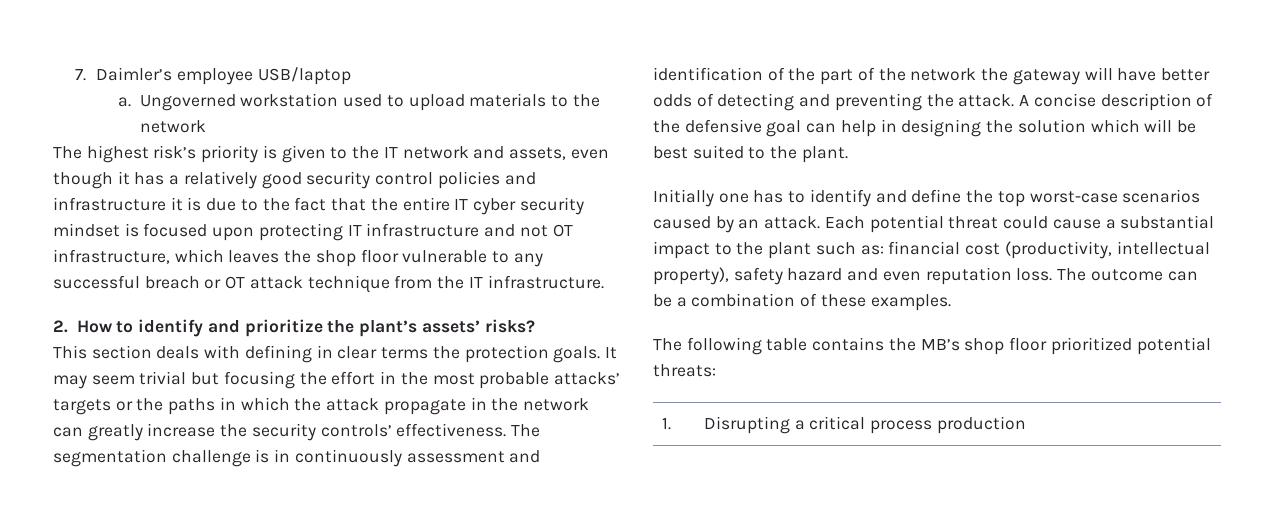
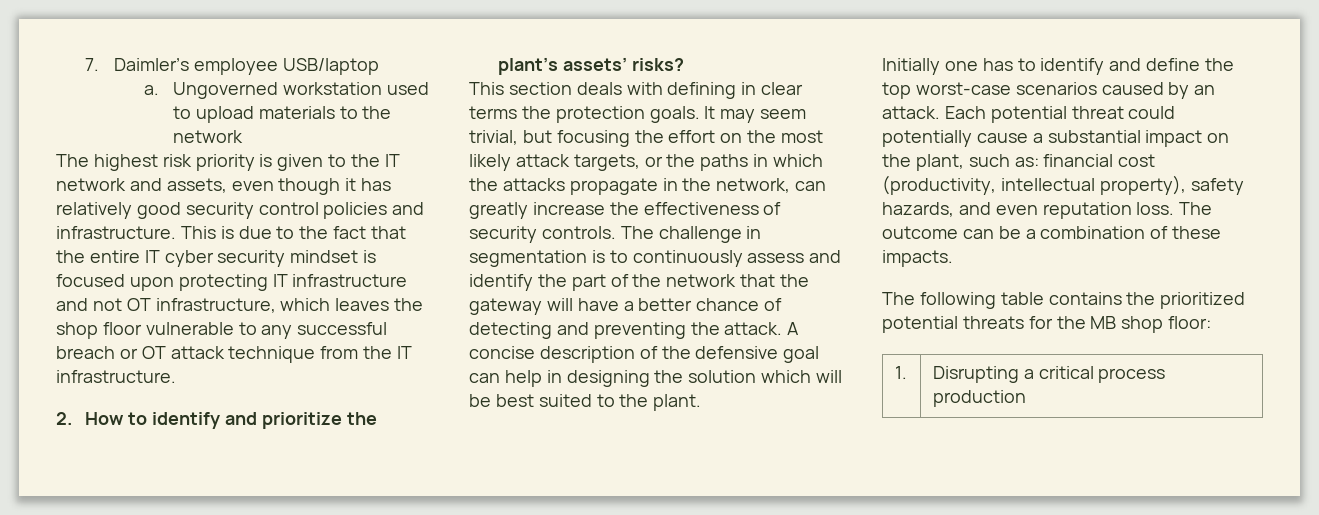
- The highest risk’s priority is given to the IT network and assets, even though it has a relatively good security control policies and infrastructure it is due to the fact that the entire IT cyber security mindset is focused upon protecting IT infrastructure and not OT infrastructure, which leaves the shop floor vulnerable to any successful breach or OT attack technique from the IT infrastructure.
+ The highest risk priority is given to the IT network and assets, even though it has relatively good security control policies and infrastructure. This is due to the fact that the entire IT cyber security mindset is focused upon protecting IT infrastructure and not OT infrastructure, which leaves the shop floor vulnerable to any successful breach or OT attack technique from the IT infrastructure.
- It may seem trivial but focusing the effort in the most probable attacks’ targets or the paths in which the attack propagate in the network can greatly increase the security controls’ effectiveness. The segmentation challenge is in continuously assessment and identification of the part of the network the gateway will have better odds of detecting and preventing the attack.
+ It may seem trivial, but focusing the effort on the most likely attack targets, or the paths in which the attacks propagate in the network, can greatly increase the effectiveness of security controls. The challenge in segmentation is to continuously assess and identify the part of the network that the gateway will have a better chance of detecting and preventing the attack.
- Each potential threat could cause a substantial impact to the plant such as: financial cost (productivity, intellectual property), safety hazard and even reputation loss.
+ Each potential threat could potentially cause a substantial impact on the plant, such as: financial cost (productivity, intellectual property), safety hazards, and even reputation loss.
- The outcome can be a combination of these examples.
+ The outcome can be a combination of these impacts.
- The following table contains the MB’s shop floor prioritized potential threats:
+ The following table contains the prioritized potential threats for the MB shop floor:

